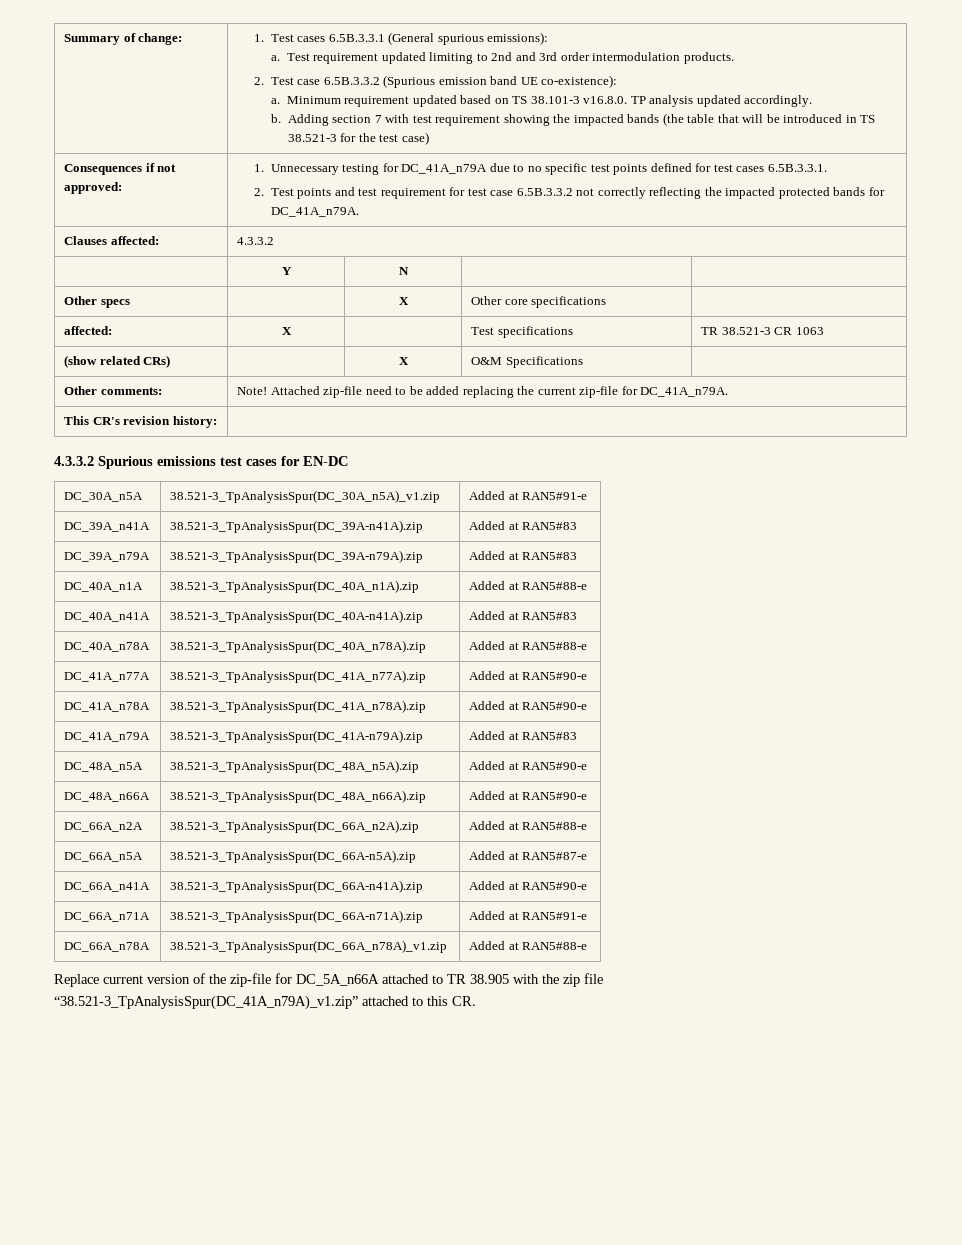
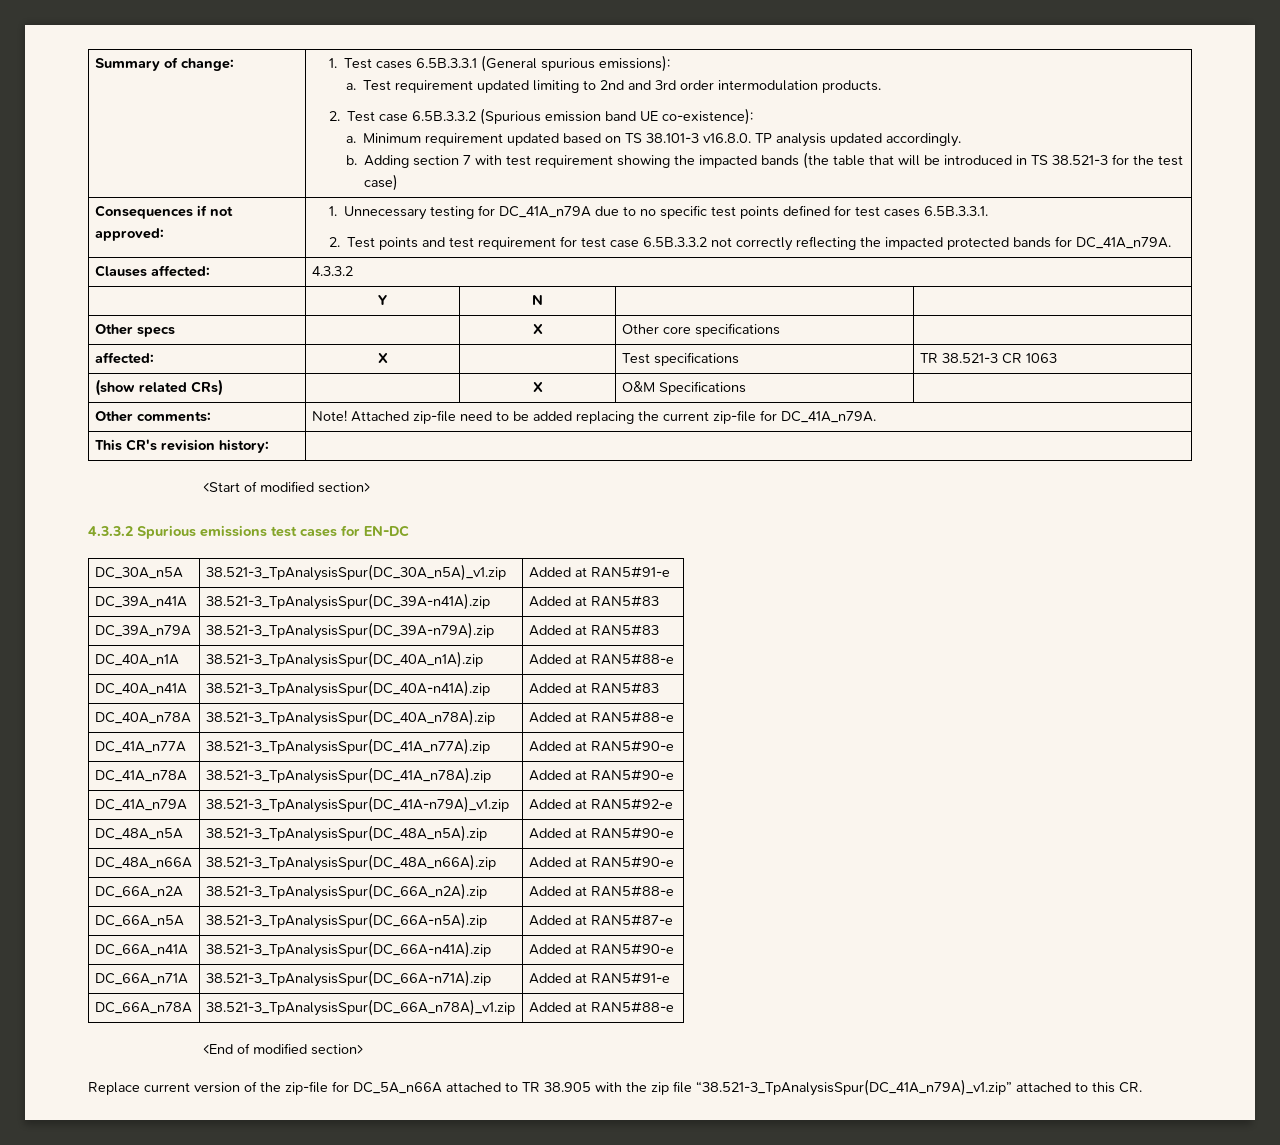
+ <Start of modified section>
- DC_41A_n79A | 38.521-3_TpAnalysisSpur(DC_41A-n79A).zip | Added at RAN5#83
+ DC_41A_n79A | 38.521-3_TpAnalysisSpur(DC_41A-n79A)_v1.zip | Added at RAN5#92-e
+ <End of modified section>

